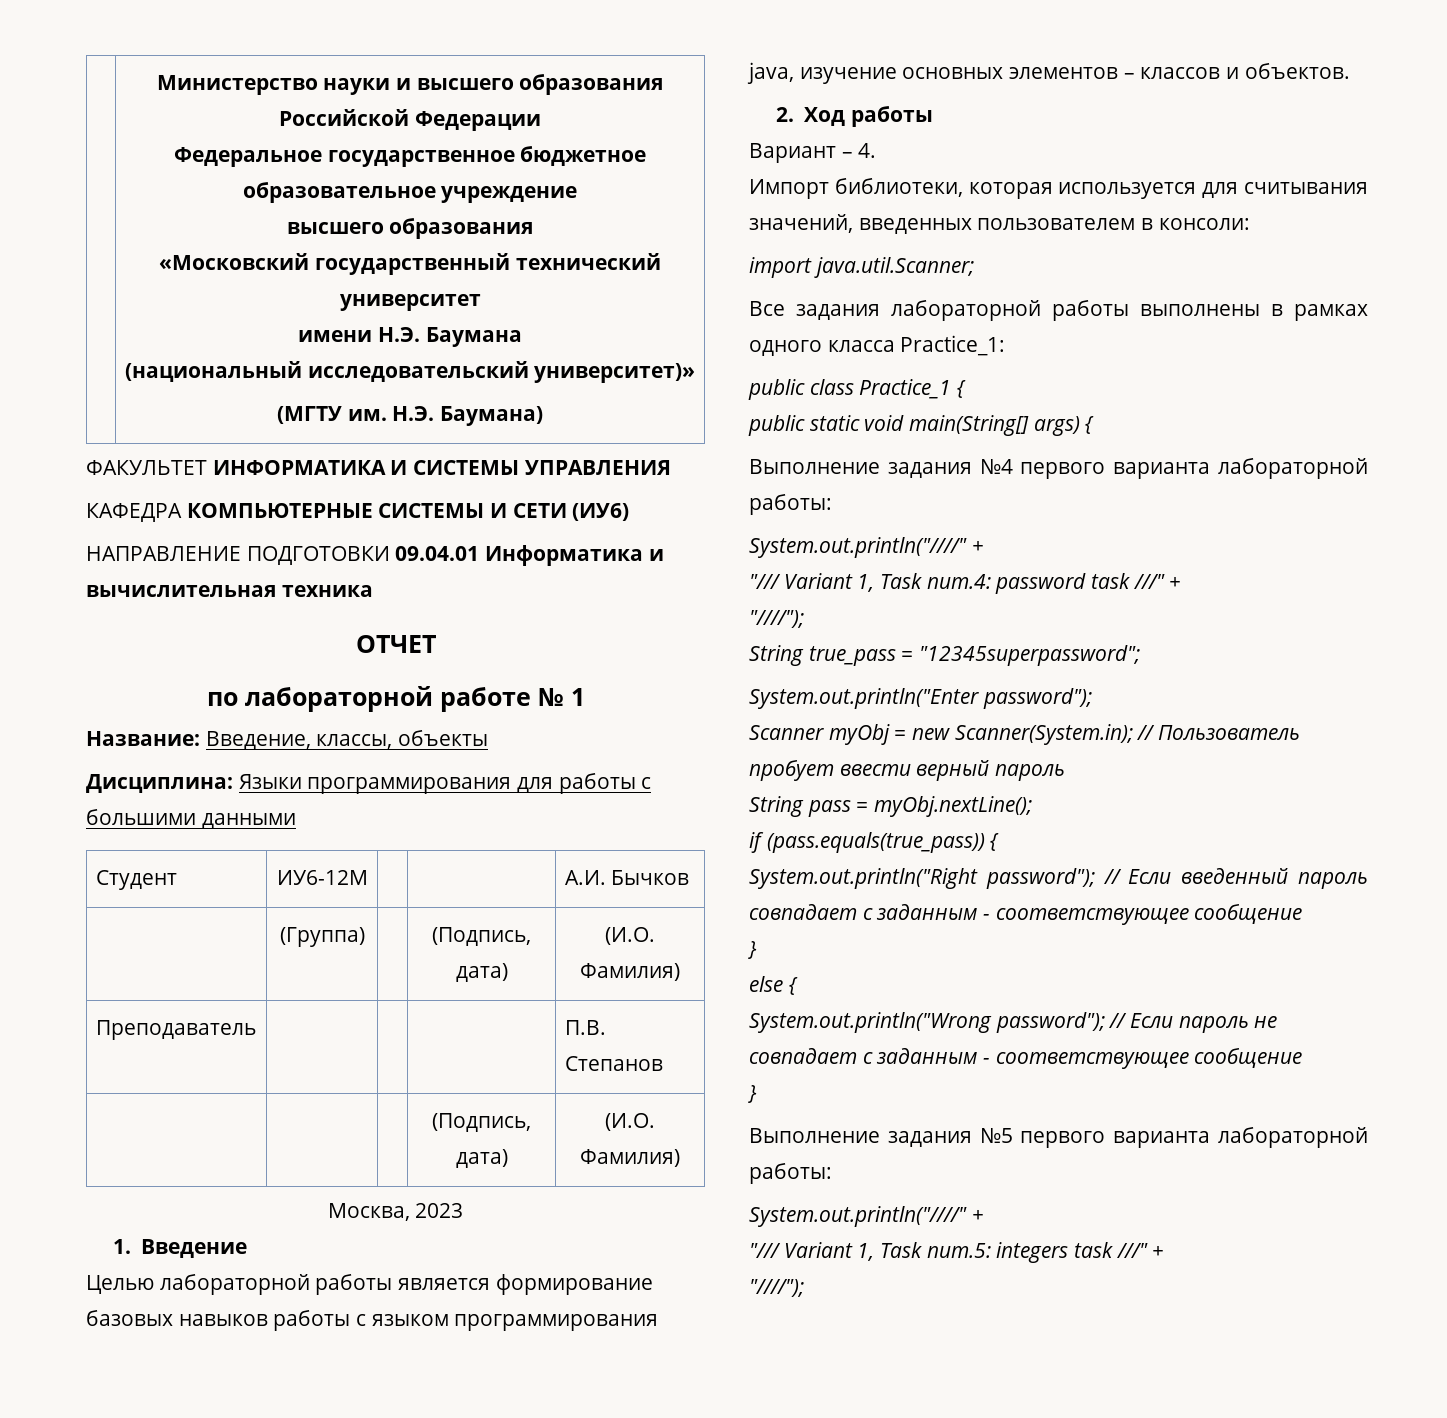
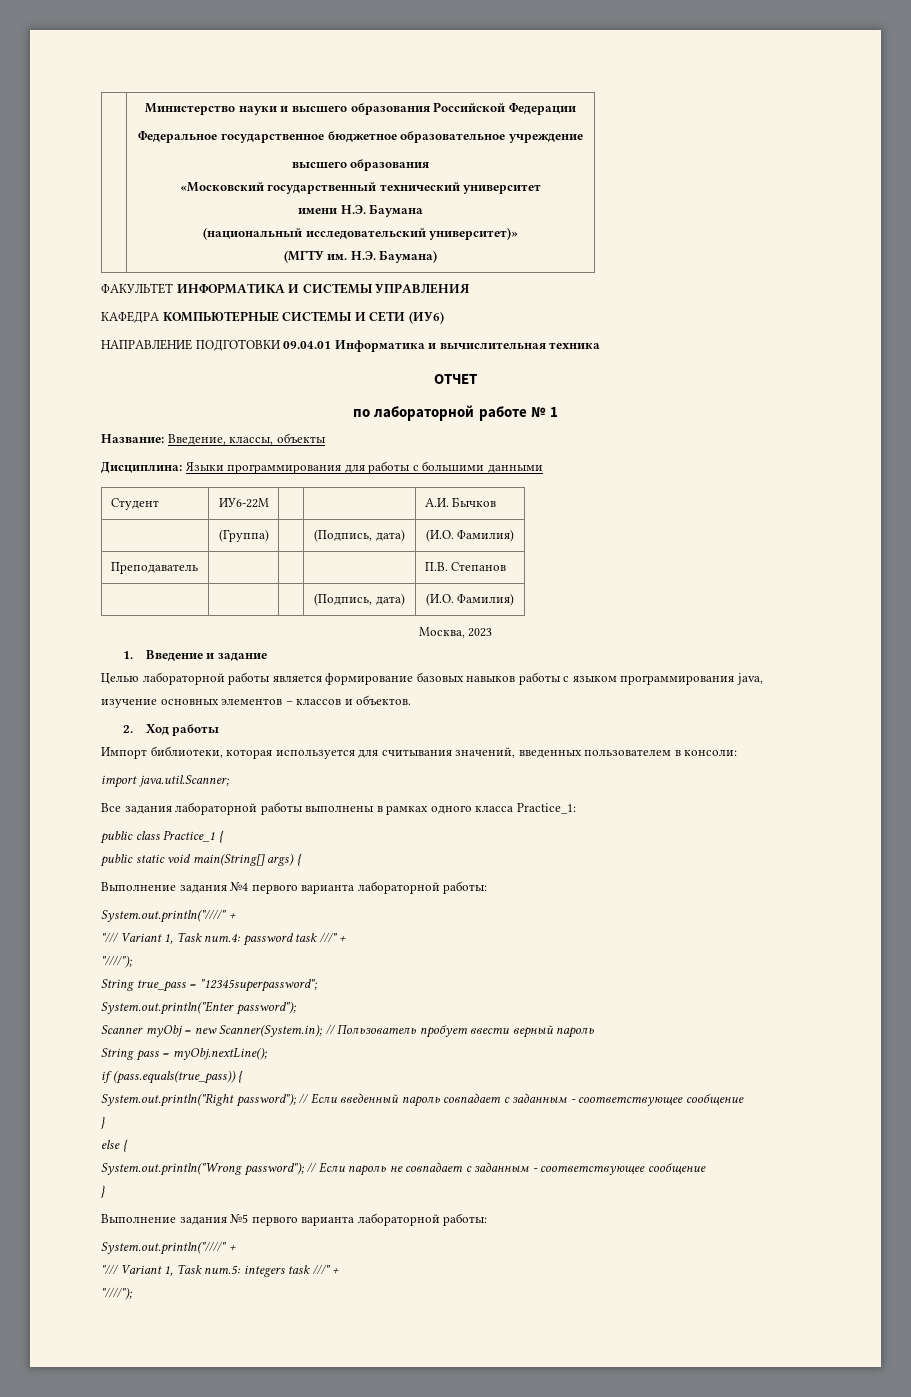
- Студент | ИУ6-12М | | | А.И. Бычков
+ Студент | ИУ6-22М | | | А.И. Бычков
- 1. Введение
+ 1. Введение и задание
- Вариант – 4.

